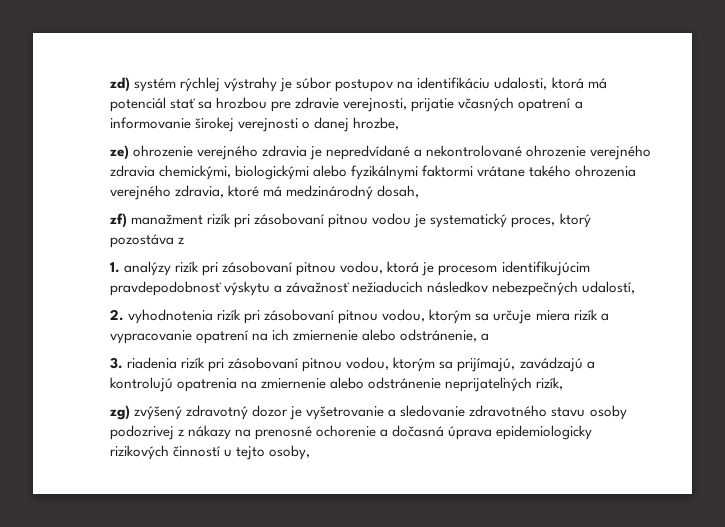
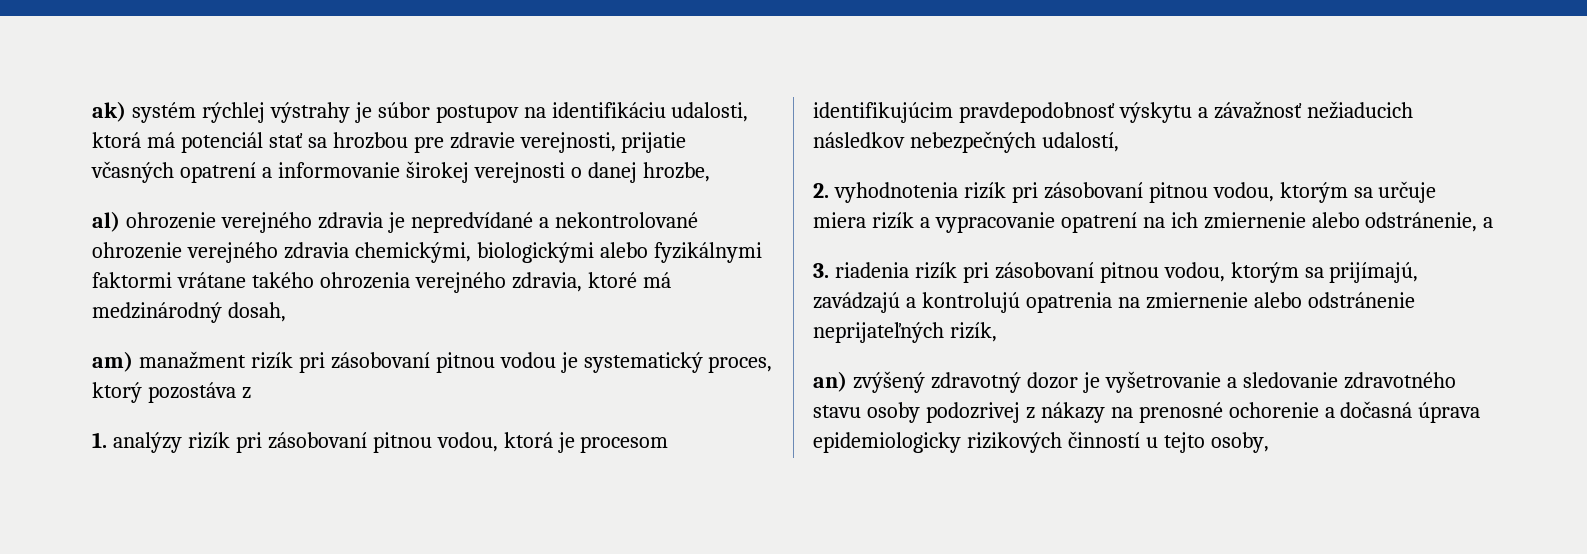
- zd) systém rýchlej výstrahy je súbor postupov na identifikáciu udalosti, ktorá má potenciál stať sa hrozbou pre zdravie verejnosti, prijatie včasných opatrení a informovanie širokej verejnosti o danej hrozbe,
+ ak) systém rýchlej výstrahy je súbor postupov na identifikáciu udalosti, ktorá má potenciál stať sa hrozbou pre zdravie verejnosti, prijatie včasných opatrení a informovanie širokej verejnosti o danej hrozbe,
- ze) ohrozenie verejného zdravia je nepredvídané a nekontrolované ohrozenie verejného zdravia chemickými, biologickými alebo fyzikálnymi faktormi vrátane takého ohrozenia verejného zdravia, ktoré má medzinárodný dosah,
+ al) ohrozenie verejného zdravia je nepredvídané a nekontrolované ohrozenie verejného zdravia chemickými, biologickými alebo fyzikálnymi faktormi vrátane takého ohrozenia verejného zdravia, ktoré má medzinárodný dosah,
- zf) manažment rizík pri zásobovaní pitnou vodou je systematický proces, ktorý pozostáva z
+ am) manažment rizík pri zásobovaní pitnou vodou je systematický proces, ktorý pozostáva z
- zg) zvýšený zdravotný dozor je vyšetrovanie a sledovanie zdravotného stavu osoby podozrivej z nákazy na prenosné ochorenie a dočasná úprava epidemiologicky rizikových činností u tejto osoby,
+ an) zvýšený zdravotný dozor je vyšetrovanie a sledovanie zdravotného stavu osoby podozrivej z nákazy na prenosné ochorenie a dočasná úprava epidemiologicky rizikových činností u tejto osoby,

